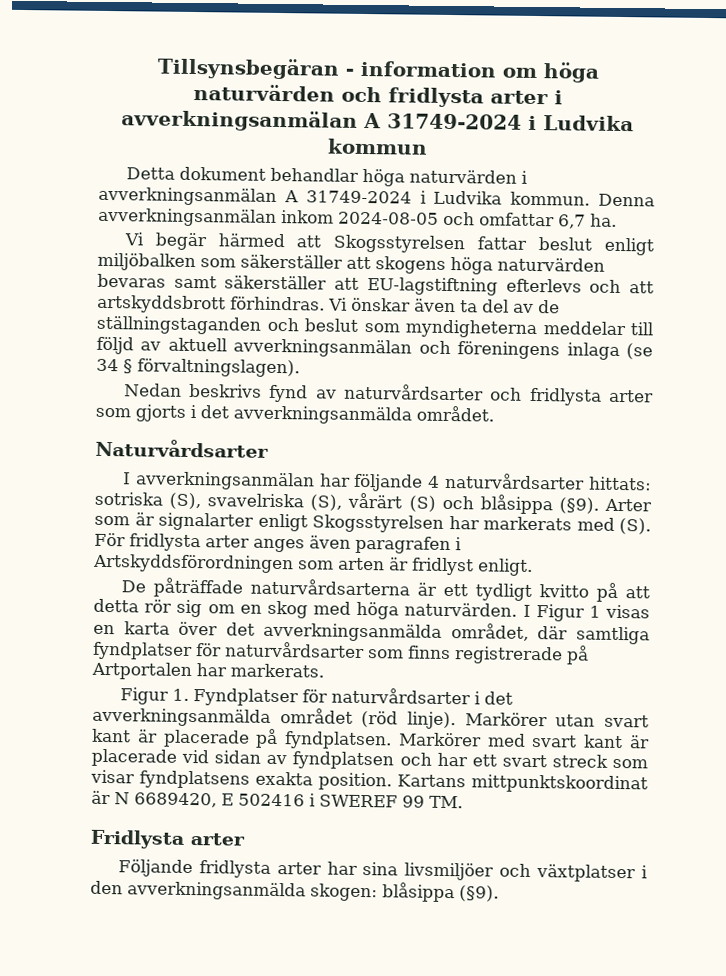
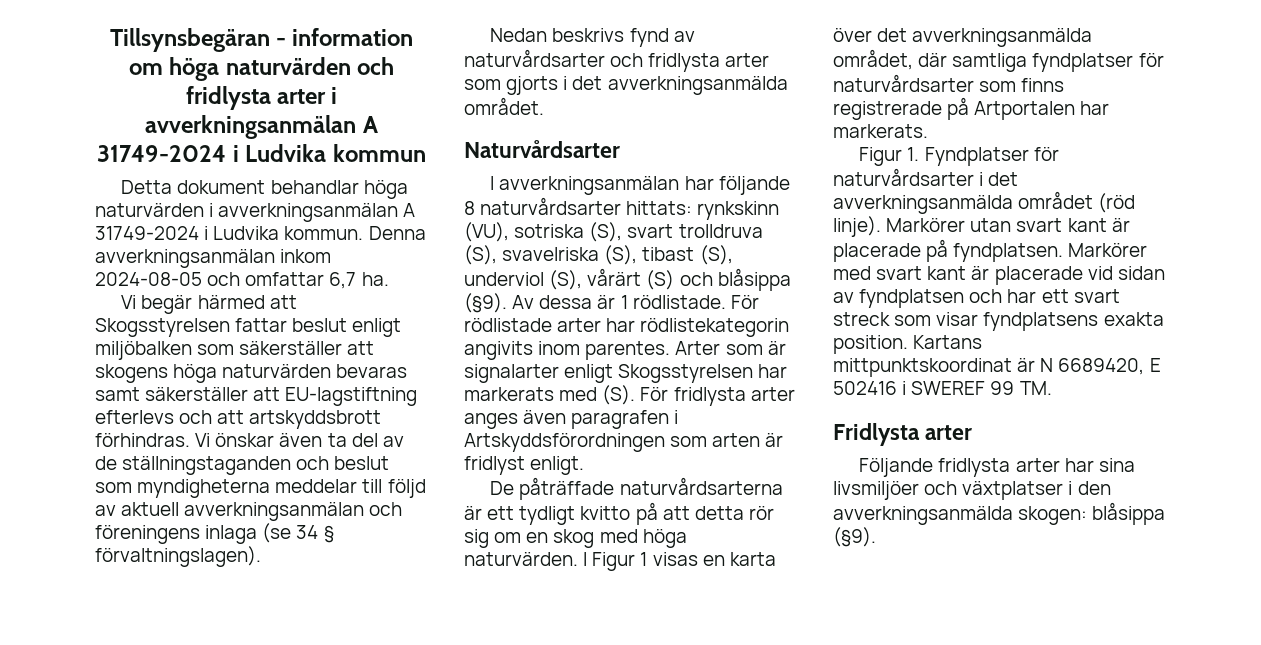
- I avverkningsanmälan har följande 4 naturvårdsarter hittats: sotriska (S), svavelriska (S), vårärt (S) och blåsippa (§9).
+ I avverkningsanmälan har följande 8 naturvårdsarter hittats: rynkskinn (VU), sotriska (S), svart trolldruva (S), svavelriska (S), tibast (S), underviol (S), vårärt (S) och blåsippa (§9).
+ Av dessa är 1 rödlistade. För rödlistade arter har rödlistekategorin angivits inom parentes.

